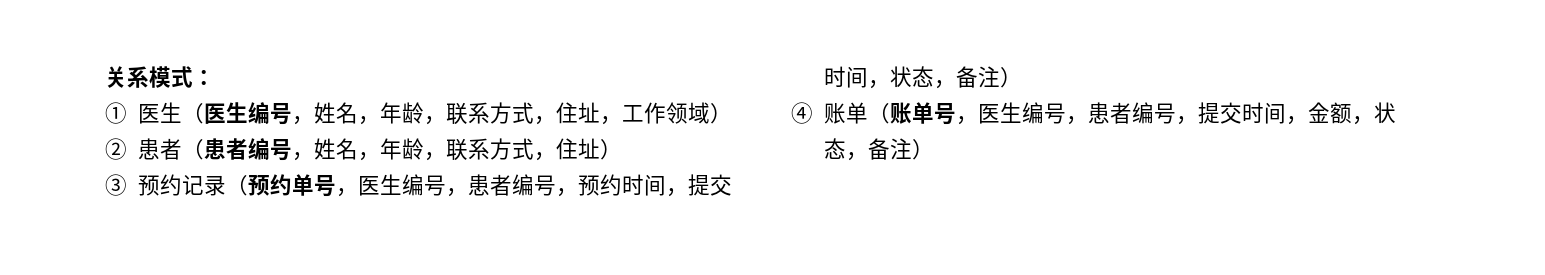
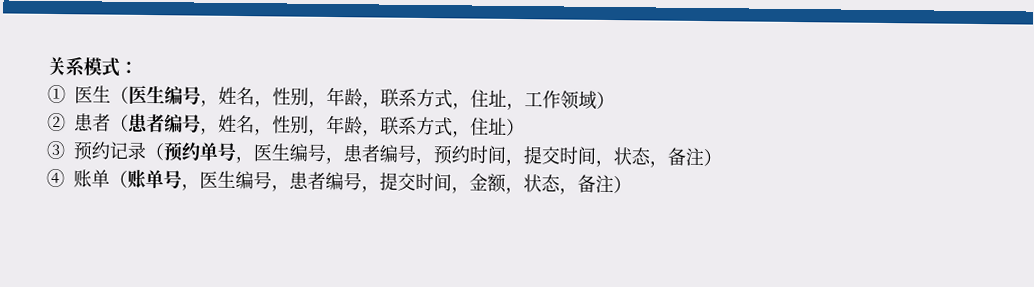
- ①医生（医生编号，姓名，年龄，联系方式，住址，工作领域）
+ ①医生（医生编号，姓名，性别，年龄，联系方式，住址，工作领域）
- ②患者（患者编号，姓名，年龄，联系方式，住址）
+ ②患者（患者编号，姓名，性别，年龄，联系方式，住址）

